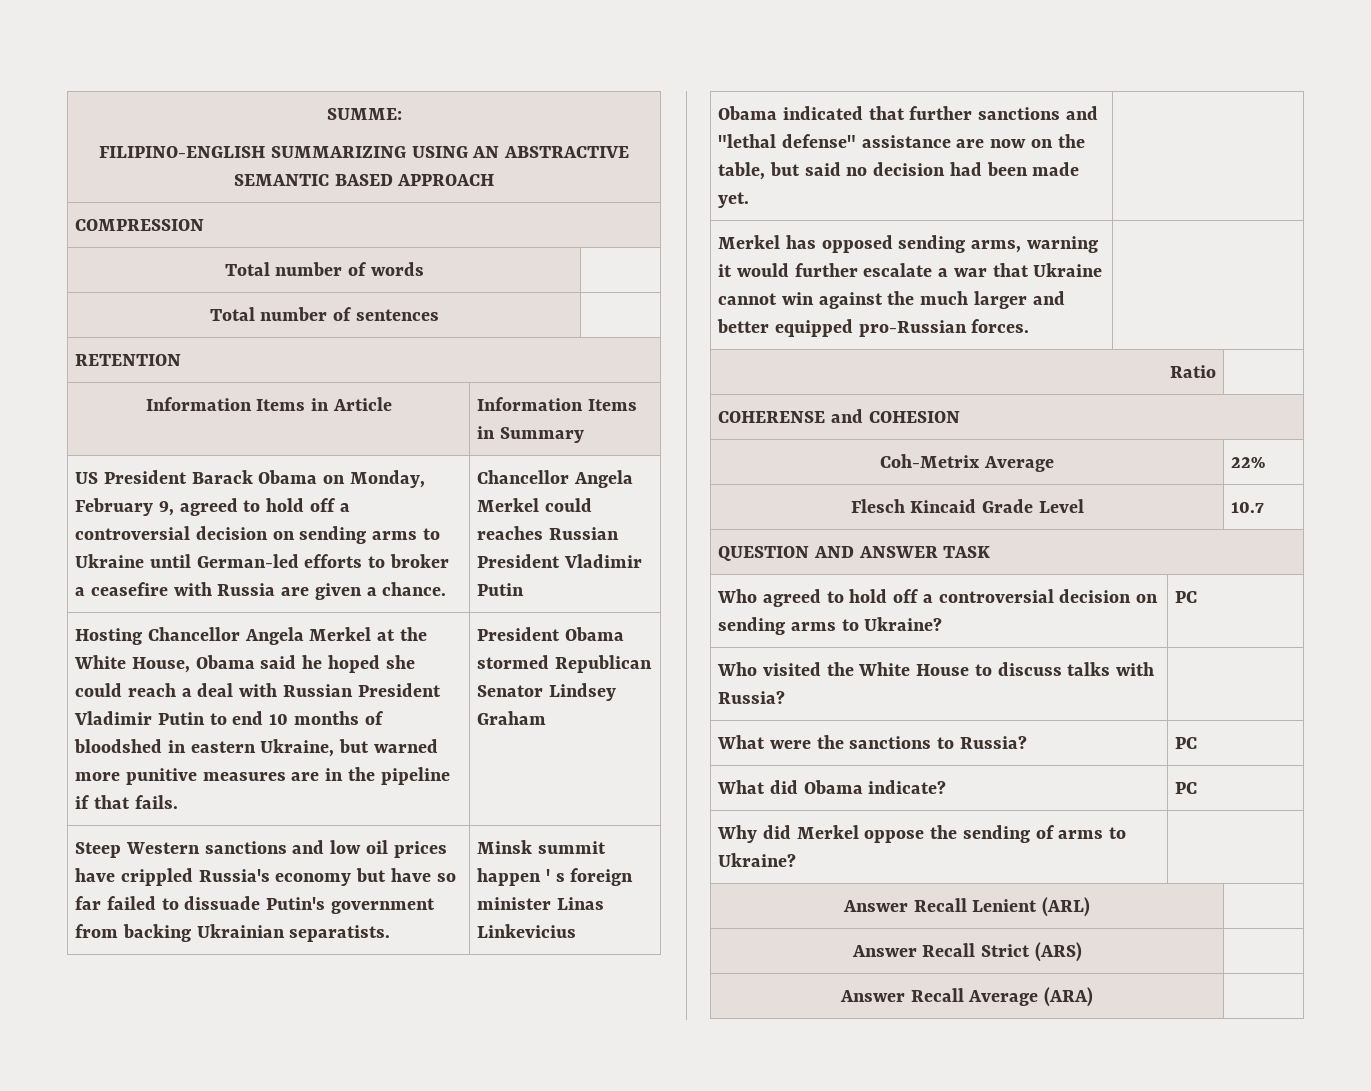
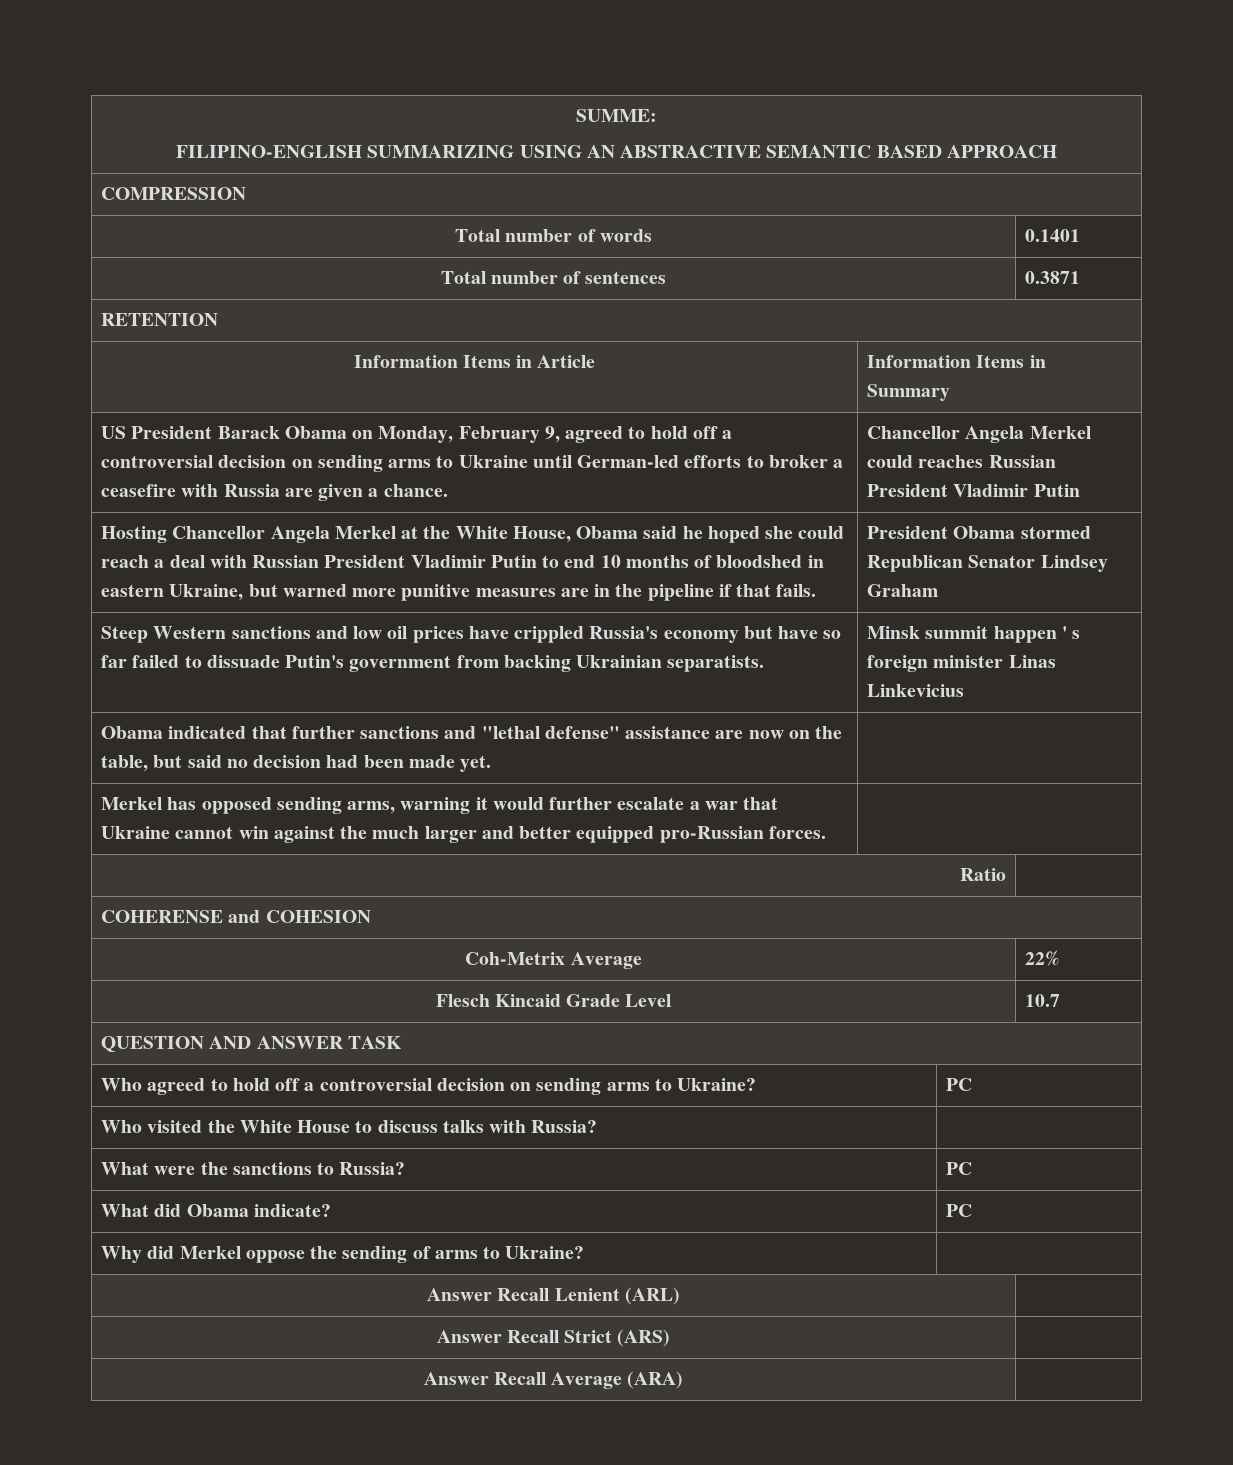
- Total number of words |
+ Total number of words | 0.1401
- Total number of sentences |
+ Total number of sentences | 0.3871

